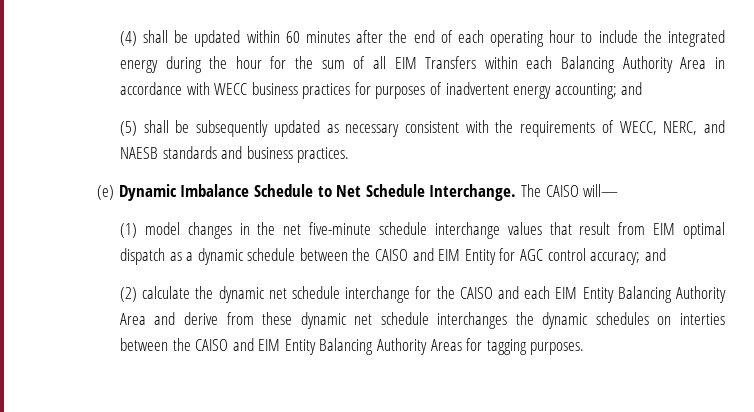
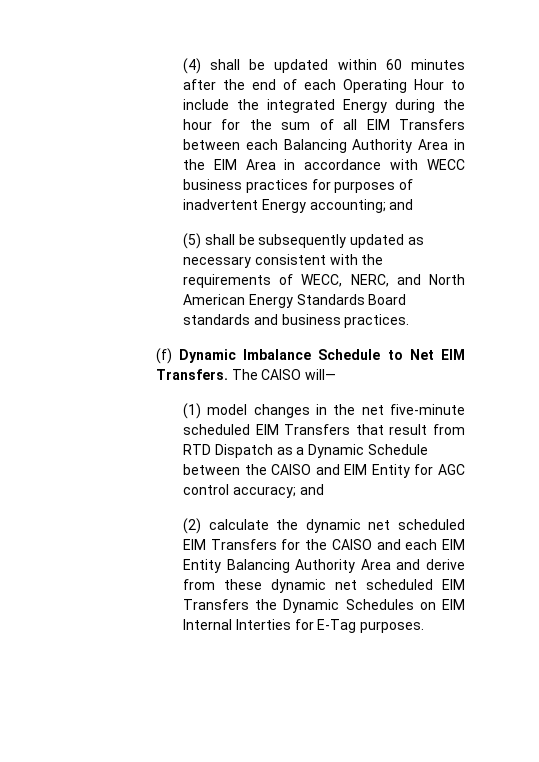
- (4) shall be updated within 60 minutes after the end of each operating hour to include the integrated energy during the hour for the sum of all EIM Transfers within each Balancing Authority Area in accordance with WECC business practices for purposes of inadvertent energy accounting; and
+ (4) shall be updated within 60 minutes after the end of each Operating Hour to include the integrated Energy during the hour for the sum of all EIM Transfers between each Balancing Authority Area in the EIM Area in accordance with WECC business practices for purposes of inadvertent Energy accounting; and
- (5) shall be subsequently updated as necessary consistent with the requirements of WECC, NERC, and NAESB standards and business practices.
+ (5) shall be subsequently updated as necessary consistent with the requirements of WECC, NERC, and North American Energy Standards Board standards and business practices.
- (e) Dynamic Imbalance Schedule to Net Schedule Interchange.
+ (f) Dynamic Imbalance Schedule to Net EIM Transfers.
- (1) model changes in the net five-minute schedule interchange values that result from EIM optimal dispatch as a dynamic schedule between the CAISO and EIM Entity for AGC control accuracy; and
+ (1) model changes in the net five-minute scheduled EIM Transfers that result from RTD Dispatch as a Dynamic Schedule between the CAISO and EIM Entity for AGC control accuracy; and
- (2) calculate the dynamic net schedule interchange for the CAISO and each EIM Entity Balancing Authority Area and derive from these dynamic net schedule interchanges the dynamic schedules on interties between the CAISO and EIM Entity Balancing Authority Areas for tagging purposes.
+ (2) calculate the dynamic net scheduled EIM Transfers for the CAISO and each EIM Entity Balancing Authority Area and derive from these dynamic net scheduled EIM Transfers the Dynamic Schedules on EIM Internal Interties for E-Tag purposes.

